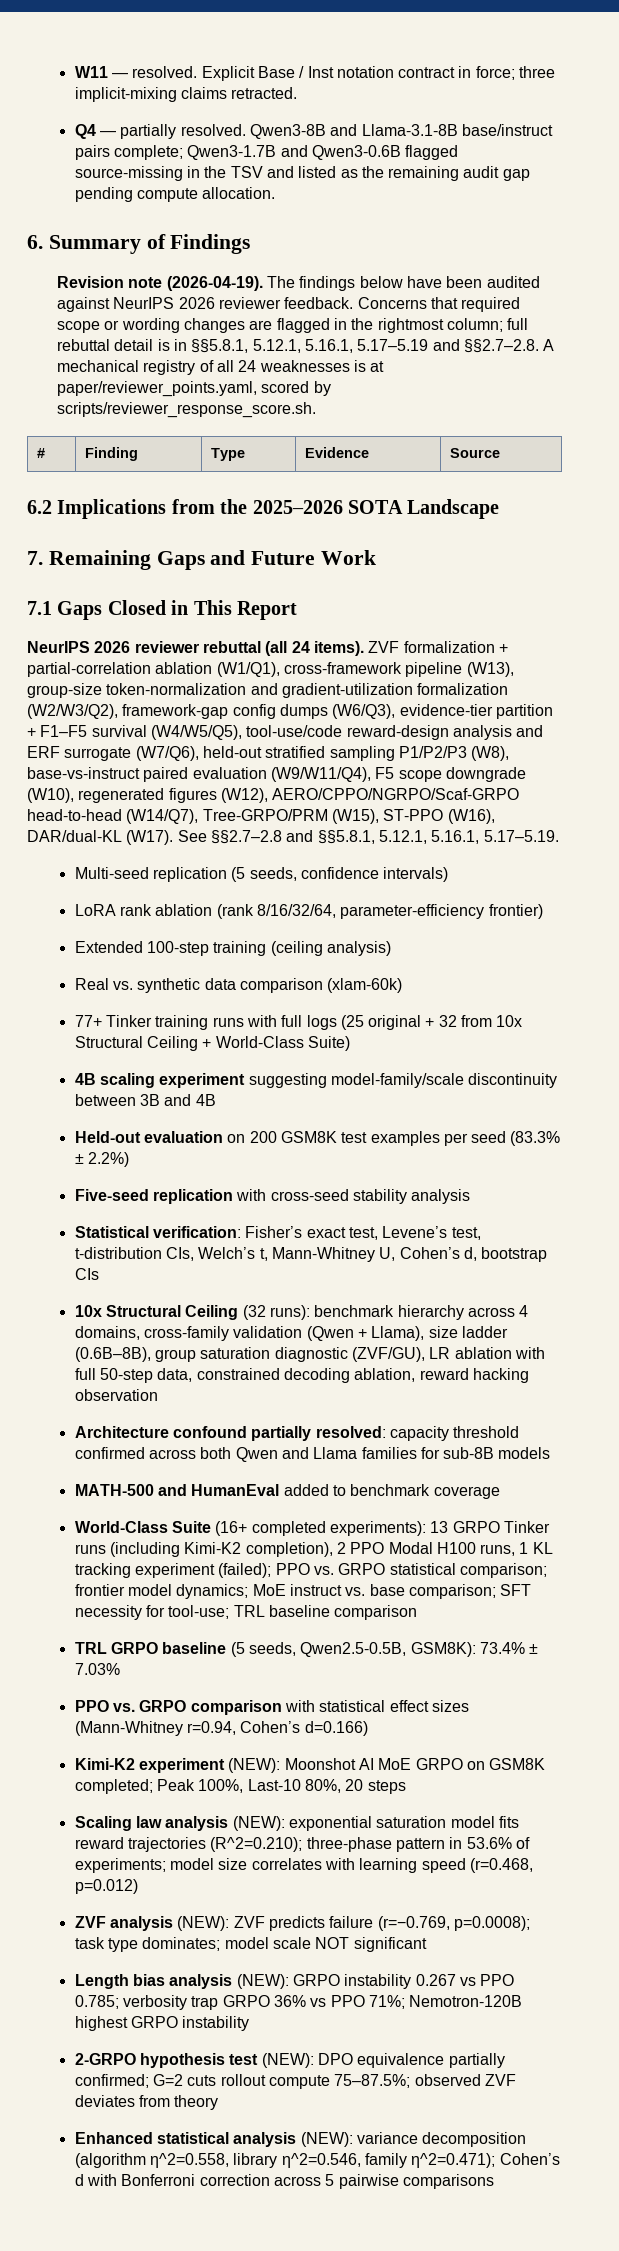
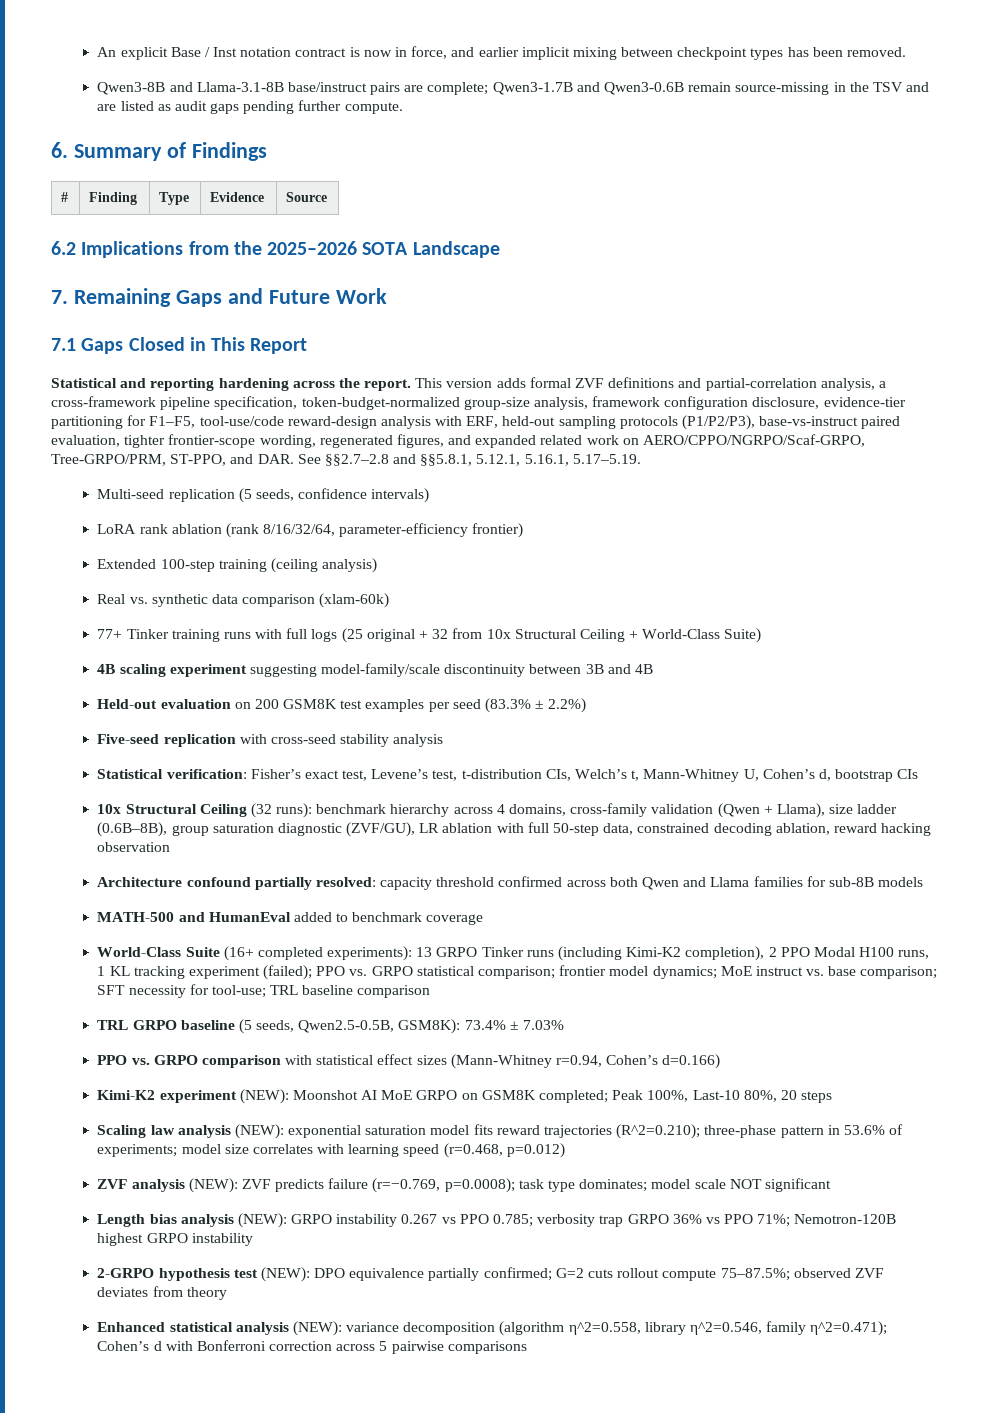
- W11 — resolved. Explicit Base / Inst notation contract in force; three implicit-mixing claims retracted.
- Q4 — partially resolved. Qwen3-8B and Llama-3.1-8B base/instruct pairs complete; Qwen3-1.7B and Qwen3-0.6B flagged source-missing in the TSV and listed as the remaining audit gap pending compute allocation.
+ An explicit Base / Inst notation contract is now in force, and earlier implicit mixing between checkpoint types has been removed.
+ Qwen3-8B and Llama-3.1-8B base/instruct pairs are complete; Qwen3-1.7B and Qwen3-0.6B remain source-missing in the TSV and are listed as audit gaps pending further compute.
  6. Summary of Findings
- Revision note (2026-04-19). The findings below have been audited against NeurIPS 2026 reviewer feedback. Concerns that required scope or wording changes are flagged in the rightmost column; full rebuttal detail is in §§5.8.1, 5.12.1, 5.16.1, 5.17–5.19 and §§2.7–2.8. A mechanical registry of all 24 weaknesses is at paper/reviewer_points.yaml, scored by scripts/reviewer_response_score.sh.
- NeurIPS 2026 reviewer rebuttal (all 24 items). ZVF formalization + partial-correlation ablation (W1/Q1), cross-framework pipeline (W13), group-size token-normalization and gradient-utilization formalization (W2/W3/Q2), framework-gap config dumps (W6/Q3), evidence-tier partition + F1–F5 survival (W4/W5/Q5), tool-use/code reward-design analysis and ERF surrogate (W7/Q6), held-out stratified sampling P1/P2/P3 (W8), base-vs-instruct paired evaluation (W9/W11/Q4), F5 scope downgrade (W10), regenerated figures (W12), AERO/CPPO/NGRPO/Scaf-GRPO head-to-head (W14/Q7), Tree-GRPO/PRM (W15), ST-PPO (W16), DAR/dual-KL (W17). See §§2.7–2.8 and §§5.8.1, 5.12.1, 5.16.1, 5.17–5.19.
+ Statistical and reporting hardening across the report. This version adds formal ZVF definitions and partial-correlation analysis, a cross-framework pipeline specification, token-budget-normalized group-size analysis, framework configuration disclosure, evidence-tier partitioning for F1–F5, tool-use/code reward-design analysis with ERF, held-out sampling protocols (P1/P2/P3), base-vs-instruct paired evaluation, tighter frontier-scope wording, regenerated figures, and expanded related work on AERO/CPPO/NGRPO/Scaf-GRPO, Tree-GRPO/PRM, ST-PPO, and DAR. See §§2.7–2.8 and §§5.8.1, 5.12.1, 5.16.1, 5.17–5.19.

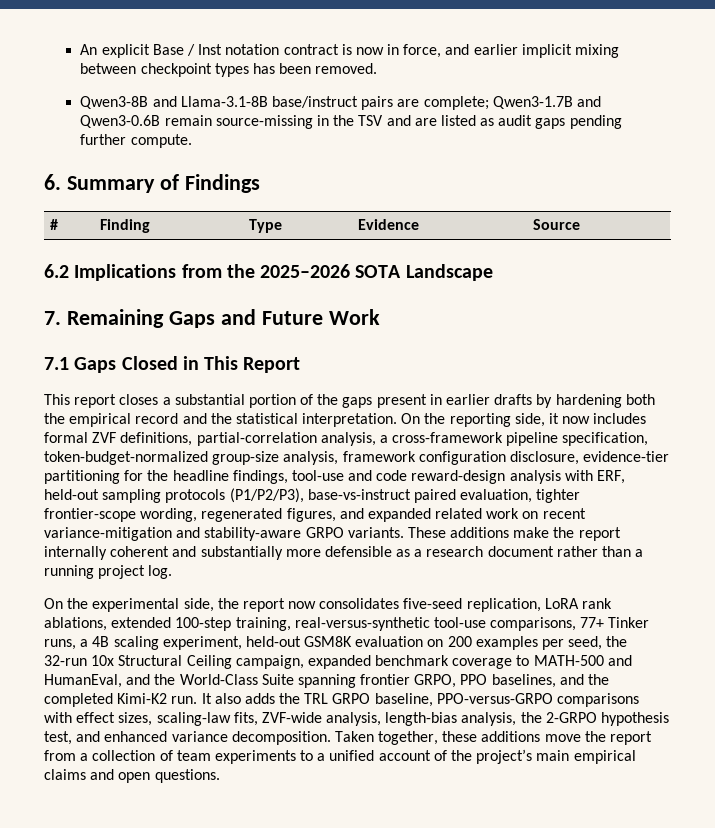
- Statistical and reporting hardening across the report. This version adds formal ZVF definitions and partial-correlation analysis, a cross-framework pipeline specification, token-budget-normalized group-size analysis, framework configuration disclosure, evidence-tier partitioning for F1–F5, tool-use/code reward-design analysis with ERF, held-out sampling protocols (P1/P2/P3), base-vs-instruct paired evaluation, tighter frontier-scope wording, regenerated figures, and expanded related work on AERO/CPPO/NGRPO/Scaf-GRPO, Tree-GRPO/PRM, ST-PPO, and DAR. See §§2.7–2.8 and §§5.8.1, 5.12.1, 5.16.1, 5.17–5.19.
- Multi-seed replication (5 seeds, confidence intervals)
- LoRA rank ablation (rank 8/16/32/64, parameter-efficiency frontier)
- Extended 100-step training (ceiling analysis)
- Real vs. synthetic data comparison (xlam-60k)
- 77+ Tinker training runs with full logs (25 original + 32 from 10x Structural Ceiling + World-Class Suite)
- 4B scaling experiment suggesting model-family/scale discontinuity between 3B and 4B
- Held-out evaluation on 200 GSM8K test examples per seed (83.3% ± 2.2%)
- Five-seed replication with cross-seed stability analysis
- Statistical verification: Fisher’s exact test, Levene’s test, t-distribution CIs, Welch’s t, Mann-Whitney U, Cohen’s d, bootstrap CIs
- 10x Structural Ceiling (32 runs): benchmark hierarchy across 4 domains, cross-family validation (Qwen + Llama), size ladder (0.6B–8B), group saturation diagnostic (ZVF/GU), LR ablation with full 50-step data, constrained decoding ablation, reward hacking observation
- Architecture confound partially resolved: capacity threshold confirmed across both Qwen and Llama families for sub-8B models
- MATH-500 and HumanEval added to benchmark coverage
- World-Class Suite (16+ completed experiments): 13 GRPO Tinker runs (including Kimi-K2 completion), 2 PPO Modal H100 runs, 1 KL tracking experiment (failed); PPO vs. GRPO statistical comparison; frontier model dynamics; MoE instruct vs. base comparison; SFT necessity for tool-use; TRL baseline comparison
- TRL GRPO baseline (5 seeds, Qwen2.5-0.5B, GSM8K): 73.4% ± 7.03%
- PPO vs. GRPO comparison with statistical effect sizes (Mann-Whitney r=0.94, Cohen’s d=0.166)
- Kimi-K2 experiment (NEW): Moonshot AI MoE GRPO on GSM8K completed; Peak 100%, Last-10 80%, 20 steps
- Scaling law analysis (NEW): exponential saturation model fits reward trajectories (R^2=0.210); three-phase pattern in 53.6% of experiments; model size correlates with learning speed (r=0.468, p=0.012)
- ZVF analysis (NEW): ZVF predicts failure (r=−0.769, p=0.0008); task type dominates; model scale NOT significant
- Length bias analysis (NEW): GRPO instability 0.267 vs PPO 0.785; verbosity trap GRPO 36% vs PPO 71%; Nemotron-120B highest GRPO instability
- 2-GRPO hypothesis test (NEW): DPO equivalence partially confirmed; G=2 cuts rollout compute 75–87.5%; observed ZVF deviates from theory
- Enhanced statistical analysis (NEW): variance decomposition (algorithm η^2=0.558, library η^2=0.546, family η^2=0.471); Cohen’s d with Bonferroni correction across 5 pairwise comparisons
+ This report closes a substantial portion of the gaps present in earlier drafts by hardening both the empirical record and the statistical interpretation. On the reporting side, it now includes formal ZVF definitions, partial-correlation analysis, a cross-framework pipeline specification, token-budget-normalized group-size analysis, framework configuration disclosure, evidence-tier partitioning for the headline findings, tool-use and code reward-design analysis with ERF, held-out sampling protocols (P1/P2/P3), base-vs-instruct paired evaluation, tighter frontier-scope wording, regenerated figures, and expanded related work on recent variance-mitigation and stability-aware GRPO variants. These additions make the report internally coherent and substantially more defensible as a research document rather than a running project log.
+ On the experimental side, the report now consolidates five-seed replication, LoRA rank ablations, extended 100-step training, real-versus-synthetic tool-use comparisons, 77+ Tinker runs, a 4B scaling experiment, held-out GSM8K evaluation on 200 examples per seed, the 32-run 10x Structural Ceiling campaign, expanded benchmark coverage to MATH-500 and HumanEval, and the World-Class Suite spanning frontier GRPO, PPO baselines, and the completed Kimi-K2 run. It also adds the TRL GRPO baseline, PPO-versus-GRPO comparisons with effect sizes, scaling-law fits, ZVF-wide analysis, length-bias analysis, the 2-GRPO hypothesis test, and enhanced variance decomposition. Taken together, these additions move the report from a collection of team experiments to a unified account of the project’s main empirical claims and open questions.

